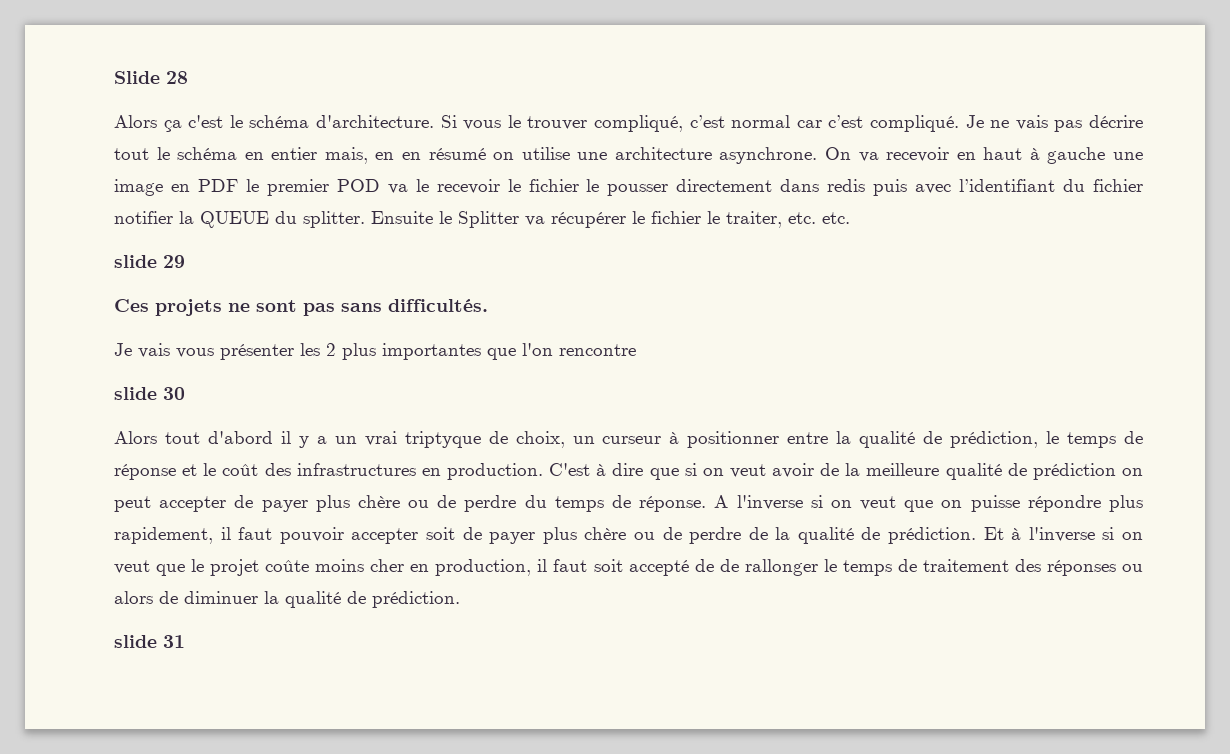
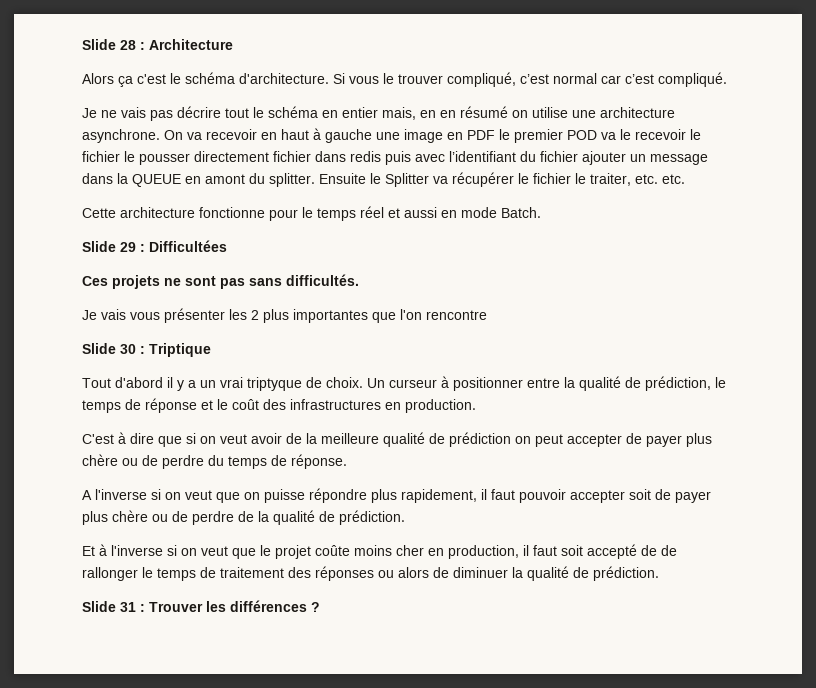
- Slide 28
+ Slide 28 : Architecture
- Si vous le trouver compliqué, c’est normal car c’est compliqué. Je ne vais pas décrire tout le schéma en entier mais, en en résumé on utilise une architecture asynchrone.
+ Si vous le trouver compliqué, c’est normal car c’est compliqué.
+ Je ne vais pas décrire tout le schéma en entier mais, en en résumé on utilise une architecture asynchrone.
- On va recevoir en haut à gauche une image en PDF le premier POD va le recevoir le fichier le pousser directement dans redis puis avec l’identifiant du fichier notifier la QUEUE du splitter.
+ On va recevoir en haut à gauche une image en PDF le premier POD va le recevoir le fichier le pousser directement fichier dans redis puis avec l’identifiant du fichier ajouter un message dans la QUEUE en amont du splitter.
- slide 29
+ Cette architecture fonctionne pour le temps réel et aussi en mode Batch.
+ Slide 29 : Difficultées
- slide 30
- Alors tout d'abord il y a un vrai triptyque de choix, un curseur à positionner entre la qualité de prédiction, le temps de réponse et le coût des infrastructures en production. C'est à dire que si on veut avoir de la meilleure qualité de prédiction on peut accepter de payer plus chère ou de perdre du temps de réponse. A l'inverse si on veut que on puisse répondre plus rapidement, il faut pouvoir accepter soit de payer plus chère ou de perdre de la qualité de prédiction. Et à l'inverse si on veut que le projet coûte moins cher en production, il faut soit accepté de de rallonger le temps de traitement des réponses ou alors de diminuer la qualité de prédiction.
+ Slide 30 : Triptique
+ Tout d'abord il y a un vrai triptyque de choix. Un curseur à positionner entre la qualité de prédiction, le temps de réponse et le coût des infrastructures en production.
+ C'est à dire que si on veut avoir de la meilleure qualité de prédiction on peut accepter de payer plus chère ou de perdre du temps de réponse.
+ A l'inverse si on veut que on puisse répondre plus rapidement, il faut pouvoir accepter soit de payer plus chère ou de perdre de la qualité de prédiction.
+ Et à l'inverse si on veut que le projet coûte moins cher en production, il faut soit accepté de de rallonger le temps de traitement des réponses ou alors de diminuer la qualité de prédiction.
- slide 31
+ Slide 31 : Trouver les différences ?

